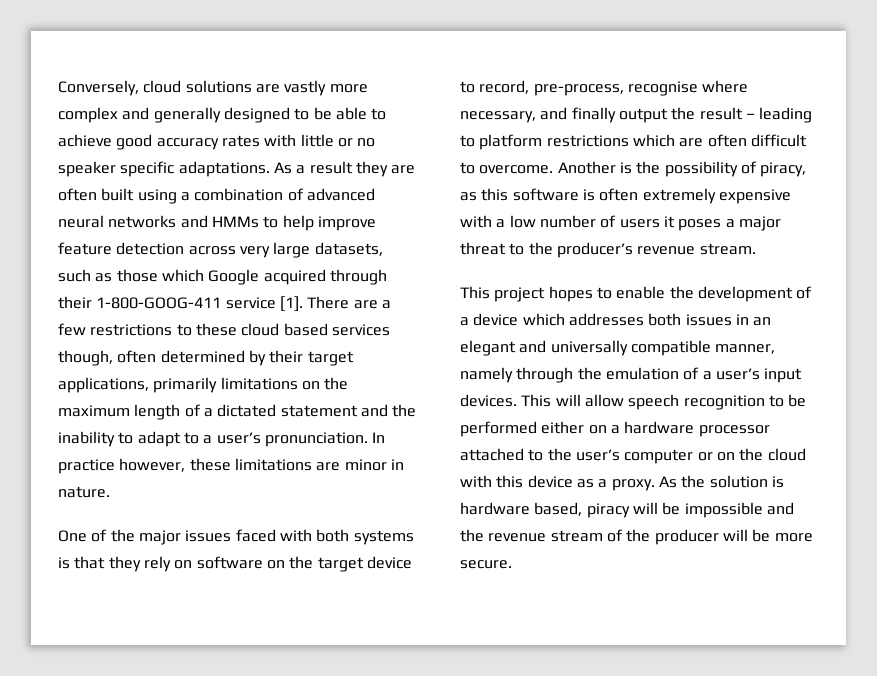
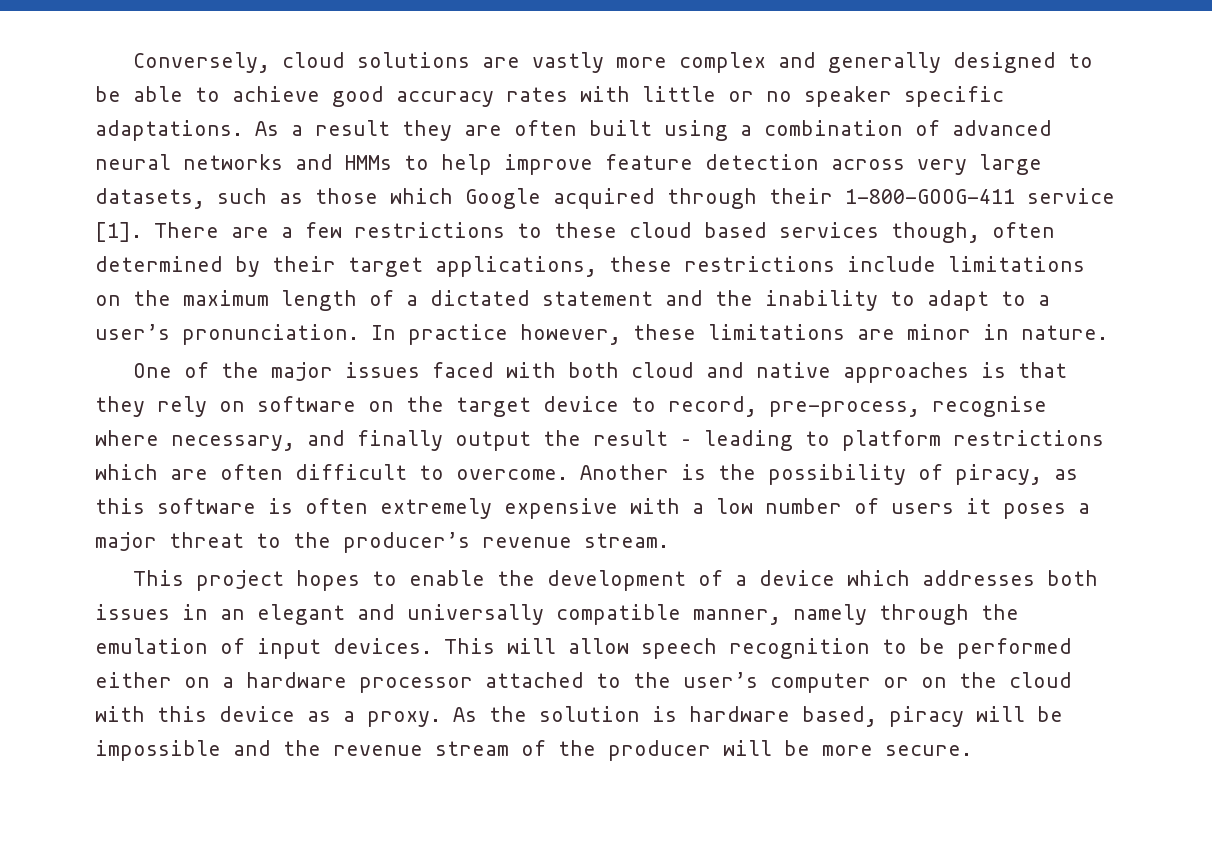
- There are a few restrictions to these cloud based services though, often determined by their target applications, primarily limitations on the maximum length of a dictated statement and the inability to adapt to a user’s pronunciation.
+ There are a few restrictions to these cloud based services though, often determined by their target applications, these restrictions include limitations on the maximum length of a dictated statement and the inability to adapt to a user’s pronunciation.
- One of the major issues faced with both systems is that they rely on software on the target device to record, pre-process, recognise where necessary, and finally output the result – leading to platform restrictions which are often difficult to overcome.
+ One of the major issues faced with both cloud and native approaches is that they rely on software on the target device to record, pre-process, recognise where necessary, and finally output the result – leading to platform restrictions which are often difficult to overcome.
- This project hopes to enable the development of a device which addresses both issues in an elegant and universally compatible manner, namely through the emulation of a user’s input devices.
+ This project hopes to enable the development of a device which addresses both issues in an elegant and universally compatible manner, namely through the emulation of input devices.

